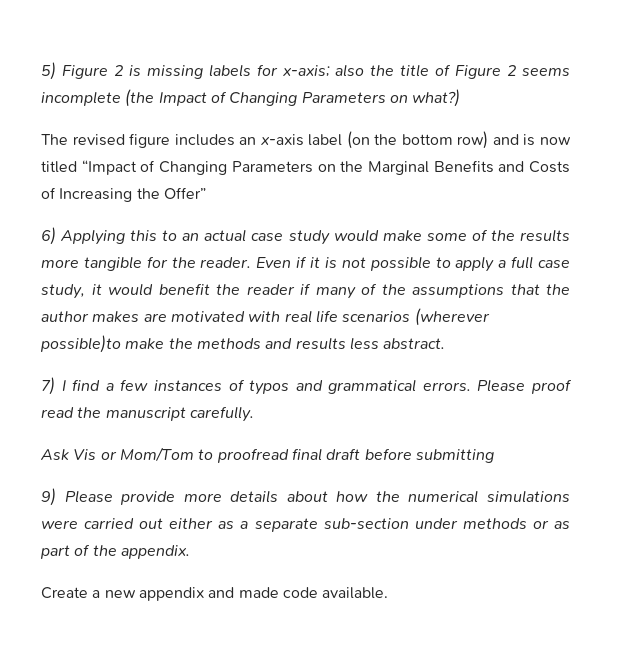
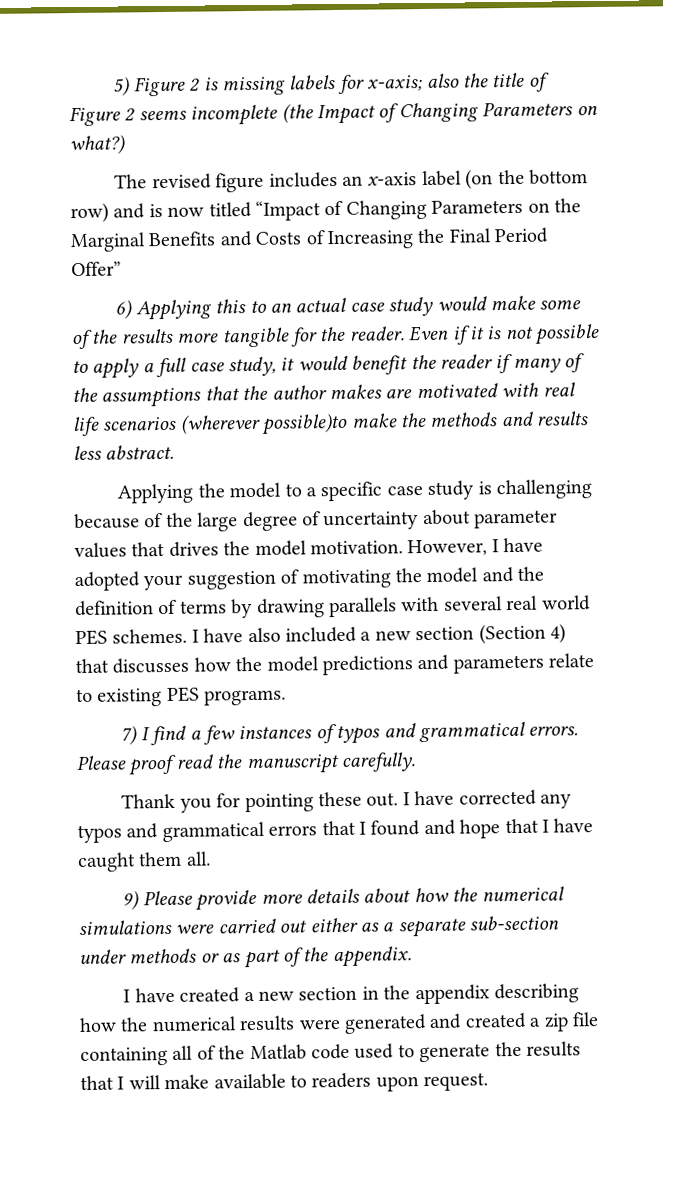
- The revised figure includes an x-axis label (on the bottom row) and is now titled “Impact of Changing Parameters on the Marginal Benefits and Costs of Increasing the Offer”
+ The revised figure includes an x-axis label (on the bottom row) and is now titled “Impact of Changing Parameters on the Marginal Benefits and Costs of Increasing the Final Period Offer”
+ Applying the model to a specific case study is challenging because of the large degree of uncertainty about parameter values that drives the model motivation. However, I have adopted your suggestion of motivating the model and the definition of terms by drawing parallels with several real world PES schemes. I have also included a new section (Section 4) that discusses how the model predictions and parameters relate to existing PES programs.
- Ask Vis or Mom/Tom to proofread final draft before submitting
+ Thank you for pointing these out. I have corrected any typos and grammatical errors that I found and hope that I have caught them all.
- Create a new appendix and made code available.
+ I have created a new section in the appendix describing how the numerical results were generated and created a zip file containing all of the Matlab code used to generate the results that I will make available to readers upon request.

